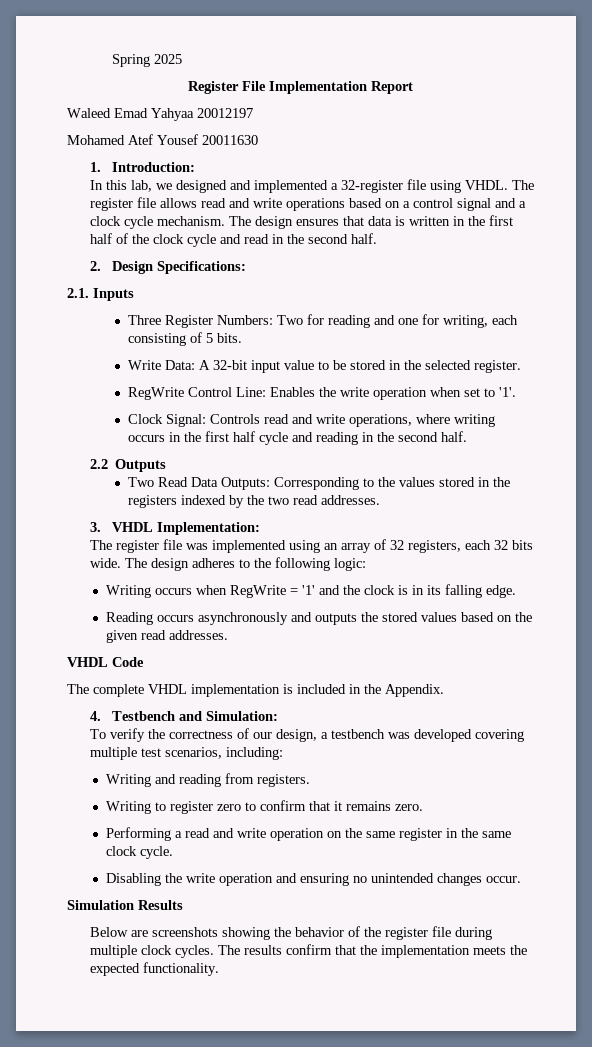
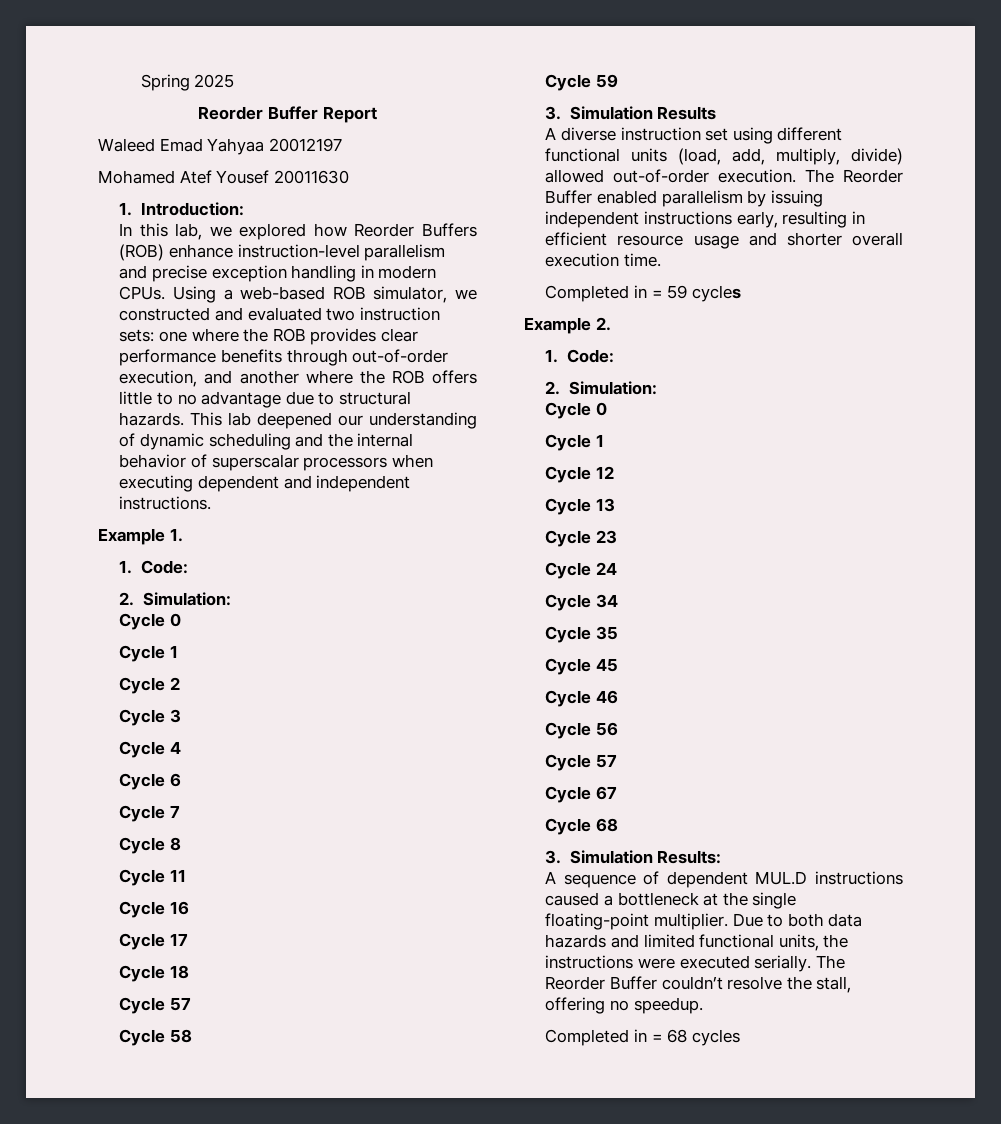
- Register File Implementation Report
+ Reorder Buffer Report
- In this lab, we designed and implemented a 32-register file using VHDL. The register file allows read and write operations based on a control signal and a clock cycle mechanism. The design ensures that data is written in the first half of the clock cycle and read in the second half.
- 2. Design Specifications:
- 2.1. Inputs
- Three Register Numbers: Two for reading and one for writing, each consisting of 5 bits.
- Write Data: A 32-bit input value to be stored in the selected register.
- RegWrite Control Line: Enables the write operation when set to '1'.
- Clock Signal: Controls read and write operations, where writing occurs in the first half cycle and reading in the second half.
- 2.2 Outputs
- Two Read Data Outputs: Corresponding to the values stored in the registers indexed by the two read addresses.
- 3. VHDL Implementation:
- The register file was implemented using an array of 32 registers, each 32 bits wide. The design adheres to the following logic:
- Writing occurs when RegWrite = '1' and the clock is in its falling edge.
- Reading occurs asynchronously and outputs the stored values based on the given read addresses.
- VHDL Code
- The complete VHDL implementation is included in the Appendix.
- 4. Testbench and Simulation:
- To verify the correctness of our design, a testbench was developed covering multiple test scenarios, including:
- Writing and reading from registers.
- Writing to register zero to confirm that it remains zero.
- Performing a read and write operation on the same register in the same clock cycle.
- Disabling the write operation and ensuring no unintended changes occur.
- Simulation Results
- Below are screenshots showing the behavior of the register file during multiple clock cycles. The results confirm that the implementation meets the expected functionality.
+ In this lab, we explored how Reorder Buffers (ROB) enhance instruction-level parallelism and precise exception handling in modern CPUs. Using a web-based ROB simulator, we constructed and evaluated two instruction sets: one where the ROB provides clear performance benefits through out-of-order execution, and another where the ROB offers little to no advantage due to structural hazards. This lab deepened our understanding of dynamic scheduling and the internal behavior of superscalar processors when executing dependent and independent instructions.
+ Example 1.
+ 1. Code:
+ 2. Simulation:
+ Cycle 0
+ Cycle 1
+ Cycle 2
+ Cycle 3
+ Cycle 4
+ Cycle 6
+ Cycle 7
+ Cycle 8
+ Cycle 11
+ Cycle 16
+ Cycle 17
+ Cycle 18
+ Cycle 57
+ Cycle 58
+ Cycle 59
+ 3. Simulation Results
+ A diverse instruction set using different functional units (load, add, multiply, divide) allowed out-of-order execution. The Reorder Buffer enabled parallelism by issuing independent instructions early, resulting in efficient resource usage and shorter overall execution time.
+ Completed in = 59 cycles
+ Example 2.
+ 1. Code:
+ 2. Simulation:
+ Cycle 0
+ Cycle 1
+ Cycle 12
+ Cycle 13
+ Cycle 23
+ Cycle 24
+ Cycle 34
+ Cycle 35
+ Cycle 45
+ Cycle 46
+ Cycle 56
+ Cycle 57
+ Cycle 67
+ Cycle 68
+ 3. Simulation Results:
+ A sequence of dependent MUL.D instructions caused a bottleneck at the single floating-point multiplier. Due to both data hazards and limited functional units, the instructions were executed serially. The Reorder Buffer couldn’t resolve the stall, offering no speedup.
+ Completed in = 68 cycles

